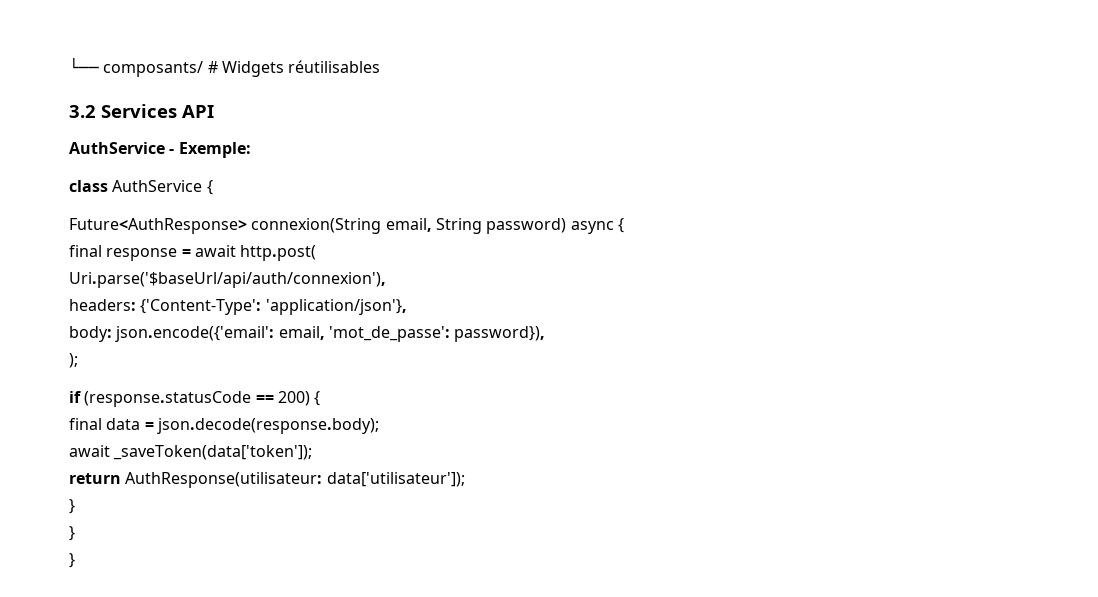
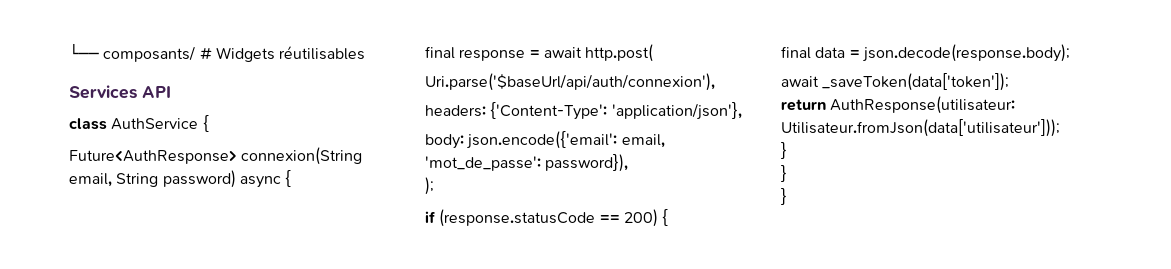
- 3.2 Services API
+ Services API
- AuthService - Exemple:
- return AuthResponse(utilisateur: data['utilisateur']);
+ return AuthResponse(utilisateur: Utilisateur.fromJson(data['utilisateur']));

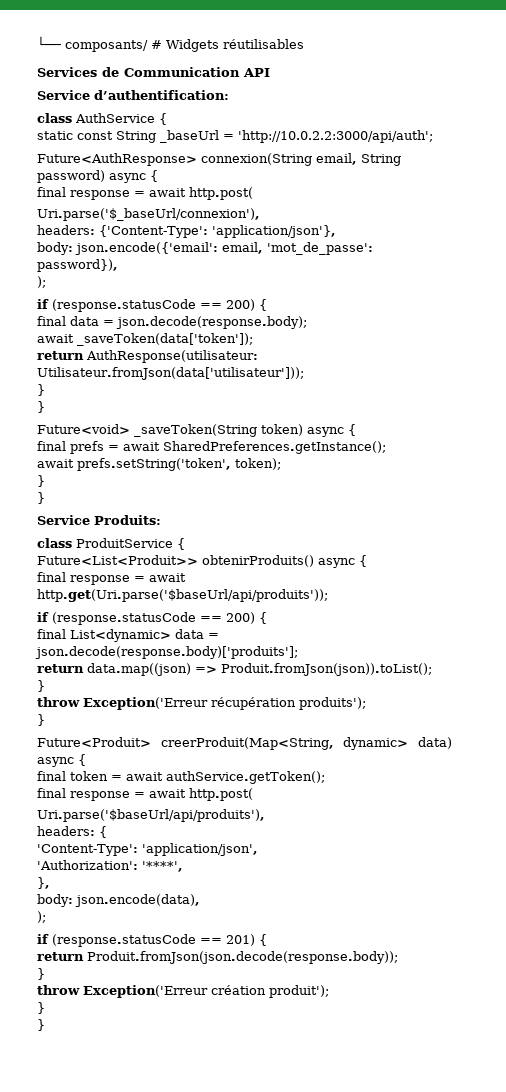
- Services API
+ Services de Communication API
+ Service d’authentification:
+ static const String _baseUrl = 'http://10.0.2.2:3000/api/auth';
- Uri.parse('$baseUrl/api/auth/connexion'),
+ Uri.parse('$_baseUrl/connexion'),
+ Future<void> _saveToken(String token) async {
+ final prefs = await SharedPreferences.getInstance();
+ await prefs.setString('token', token);
+ }
+ }
+ Service Produits:
+ class ProduitService {
+ Future<List<Produit>> obtenirProduits() async {
+ final response = await http.get(Uri.parse('$baseUrl/api/produits'));
+ if (response.statusCode == 200) {
+ final List<dynamic> data = json.decode(response.body)['produits'];
+ return data.map((json) => Produit.fromJson(json)).toList();
+ }
+ throw Exception('Erreur récupération produits');
+ }
+ Future<Produit> creerProduit(Map<String, dynamic> data) async {
+ final token = await authService.getToken();
+ final response = await http.post(
+ Uri.parse('$baseUrl/api/produits'),
+ headers: {
+ 'Content-Type': 'application/json',
+ 'Authorization': '****',
+ },
+ body: json.encode(data),
+ );
+ if (response.statusCode == 201) {
+ return Produit.fromJson(json.decode(response.body));
+ }
+ throw Exception('Erreur création produit');
+ }

